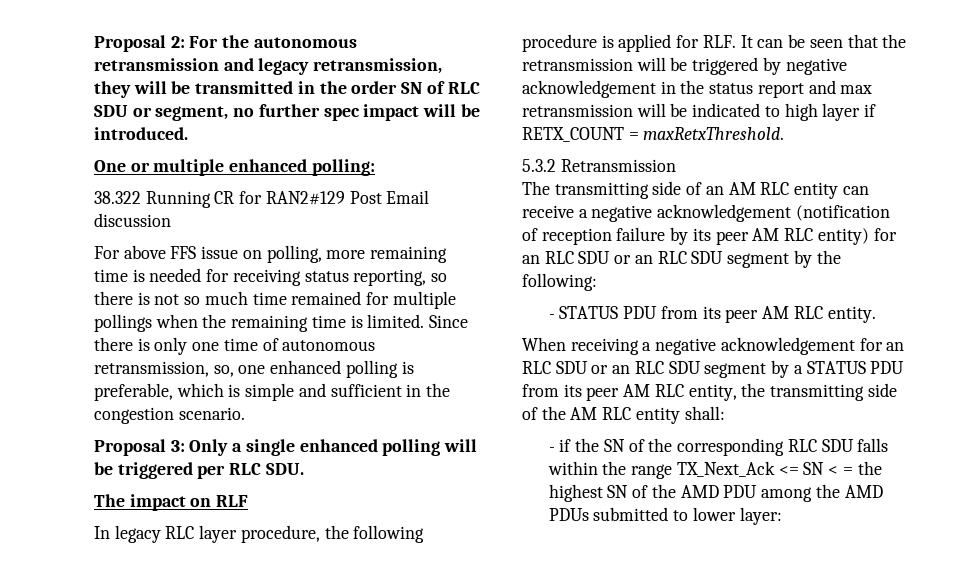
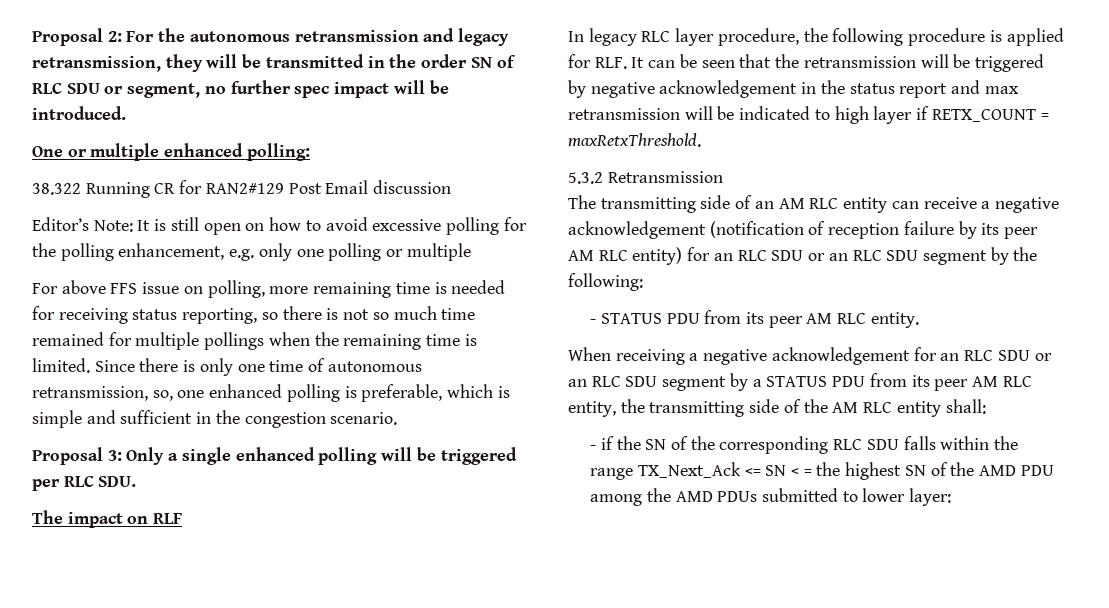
+ Editor’s Note: It is still open on how to avoid excessive polling for the polling enhancement, e.g. only one polling or multiple

